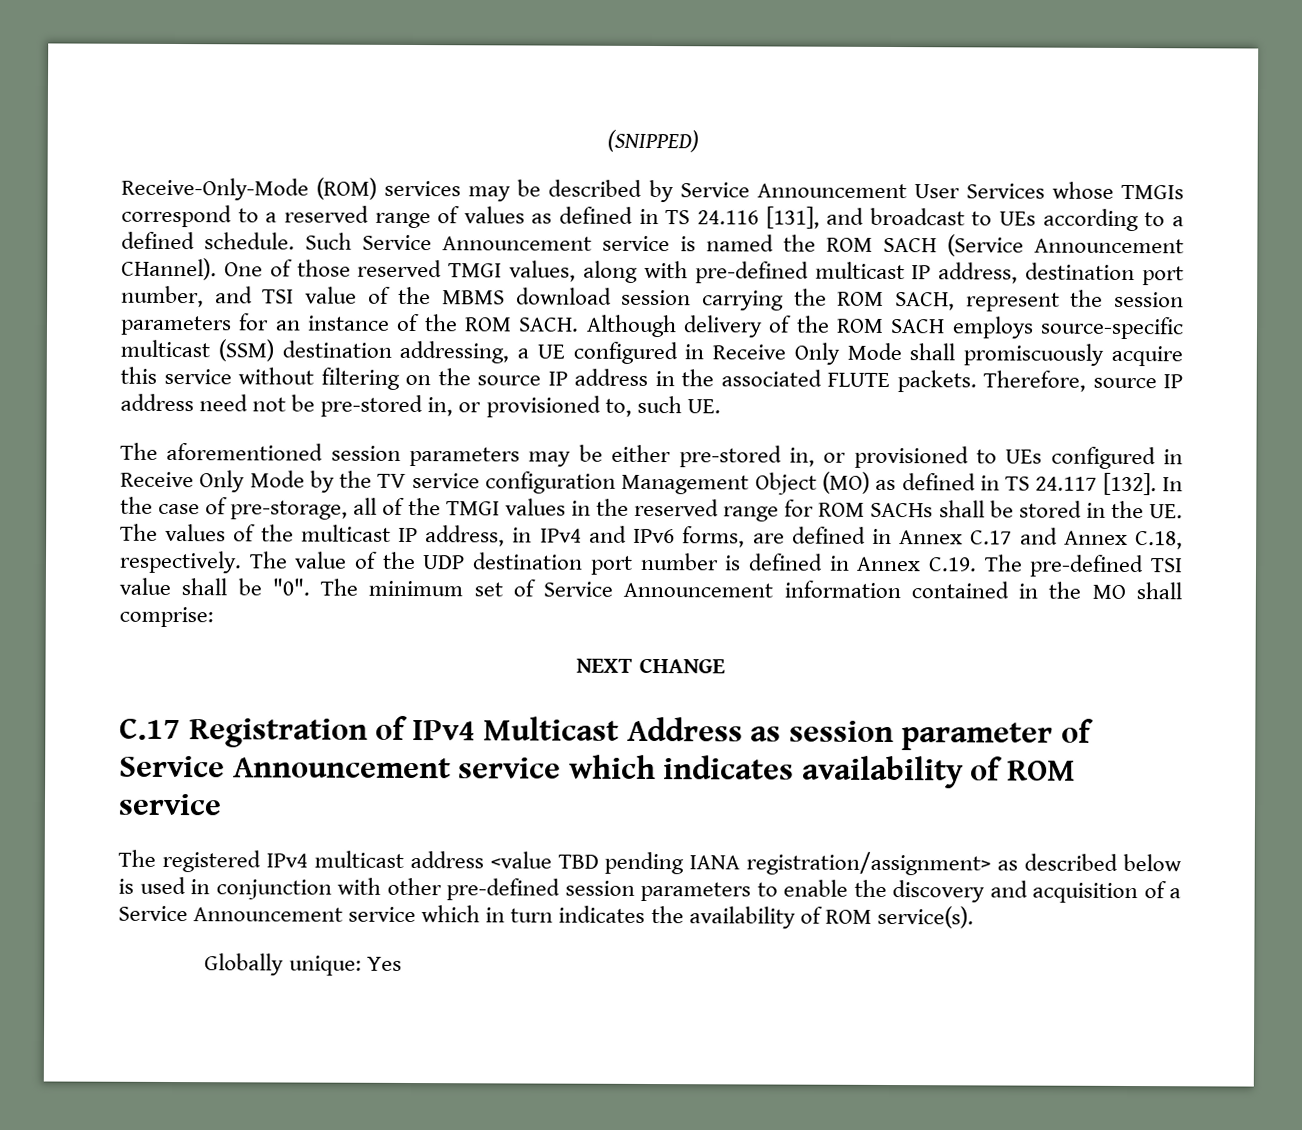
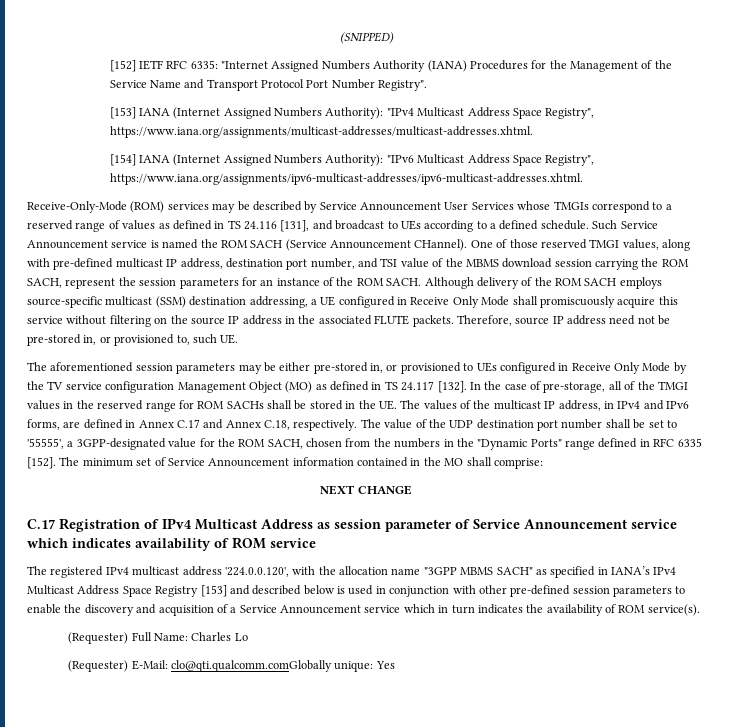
+ [152] IETF RFC 6335: "Internet Assigned Numbers Authority (IANA) Procedures for the Management of the Service Name and Transport Protocol Port Number Registry".
+ [153] IANA (Internet Assigned Numbers Authority): "IPv4 Multicast Address Space Registry", https://www.iana.org/assignments/multicast-addresses/multicast-addresses.xhtml.
+ [154] IANA (Internet Assigned Numbers Authority): "IPv6 Multicast Address Space Registry", https://www.iana.org/assignments/ipv6-multicast-addresses/ipv6-multicast-addresses.xhtml.
- The value of the UDP destination port number is defined in Annex C.19. The pre-defined TSI value shall be "0".
+ The value of the UDP destination port number shall be set to '55555', a 3GPP-designated value for the ROM SACH, chosen from the numbers in the "Dynamic Ports" range defined in RFC 6335 [152].
- The registered IPv4 multicast address <value TBD pending IANA registration/assignment> as described below is used in conjunction with other pre-defined session parameters to enable the discovery and acquisition of a Service Announcement service which in turn indicates the availability of ROM service(s).
+ The registered IPv4 multicast address '224.0.0.120', with the allocation name "3GPP MBMS SACH" as specified in IANA’s IPv4 Multicast Address Space Registry [153] and described below is used in conjunction with other pre-defined session parameters to enable the discovery and acquisition of a Service Announcement service which in turn indicates the availability of ROM service(s).
- Globally unique: Yes
+ (Requester) Full Name: Charles Lo
+ (Requester) E-Mail: clo@qti.qualcomm.comGlobally unique: Yes

